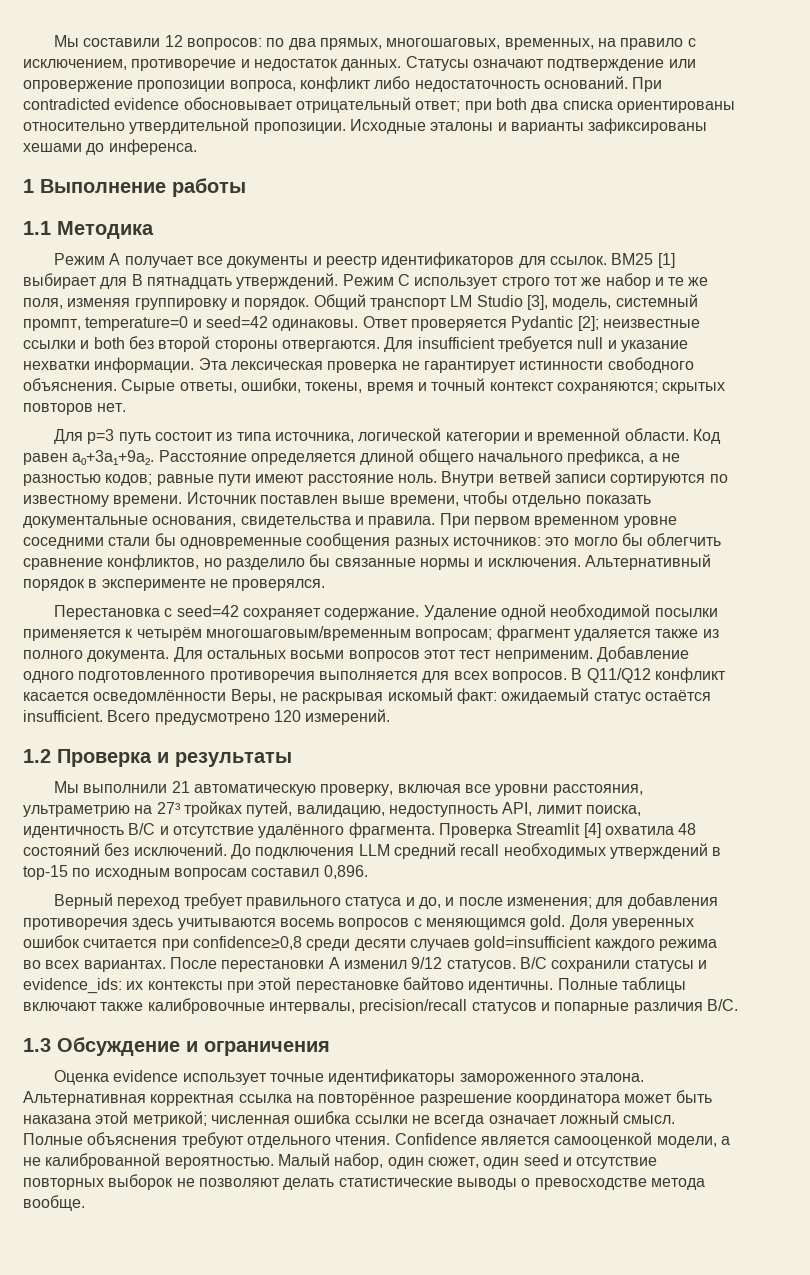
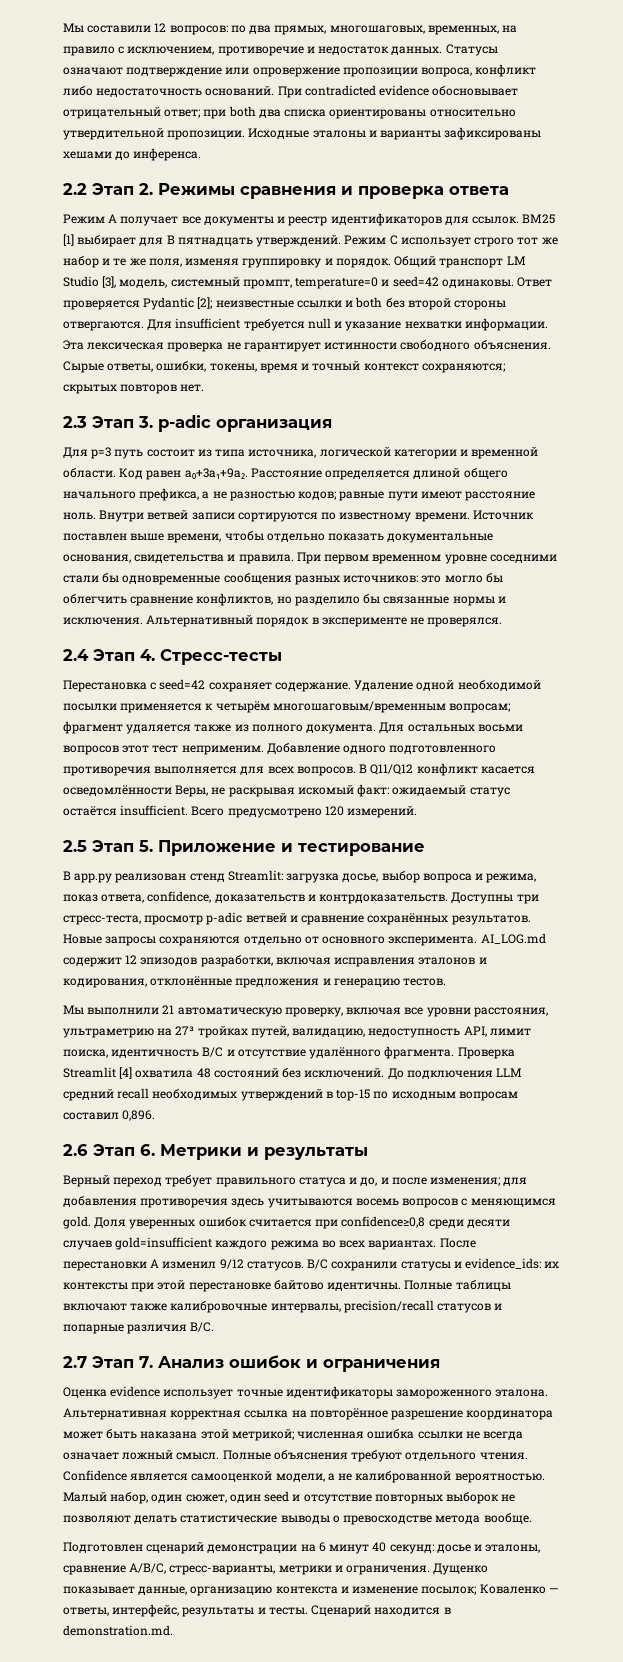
- 1 Выполнение работы
- 1.1 Методика
+ 2.2 Этап 2. Режимы сравнения и проверка ответа
+ 2.3 Этап 3. p-adic организация
+ 2.4 Этап 4. Стресс-тесты
- 1.2 Проверка и результаты
+ 2.5 Этап 5. Приложение и тестирование
+ В app.py реализован стенд Streamlit: загрузка досье, выбор вопроса и режима, показ ответа, confidence, доказательств и контрдоказательств. Доступны три стресс-теста, просмотр p-adic ветвей и сравнение сохранённых результатов. Новые запросы сохраняются отдельно от основного эксперимента. AI_LOG.md содержит 12 эпизодов разработки, включая исправления эталонов и кодирования, отклонённые предложения и генерацию тестов.
+ 2.6 Этап 6. Метрики и результаты
- 1.3 Обсуждение и ограничения
+ 2.7 Этап 7. Анализ ошибок и ограничения
+ Подготовлен сценарий демонстрации на 6 минут 40 секунд: досье и эталоны, сравнение A/B/C, стресс-варианты, метрики и ограничения. Дущенко показывает данные, организацию контекста и изменение посылок; Коваленко — ответы, интерфейс, результаты и тесты. Сценарий находится в demonstration.md.

